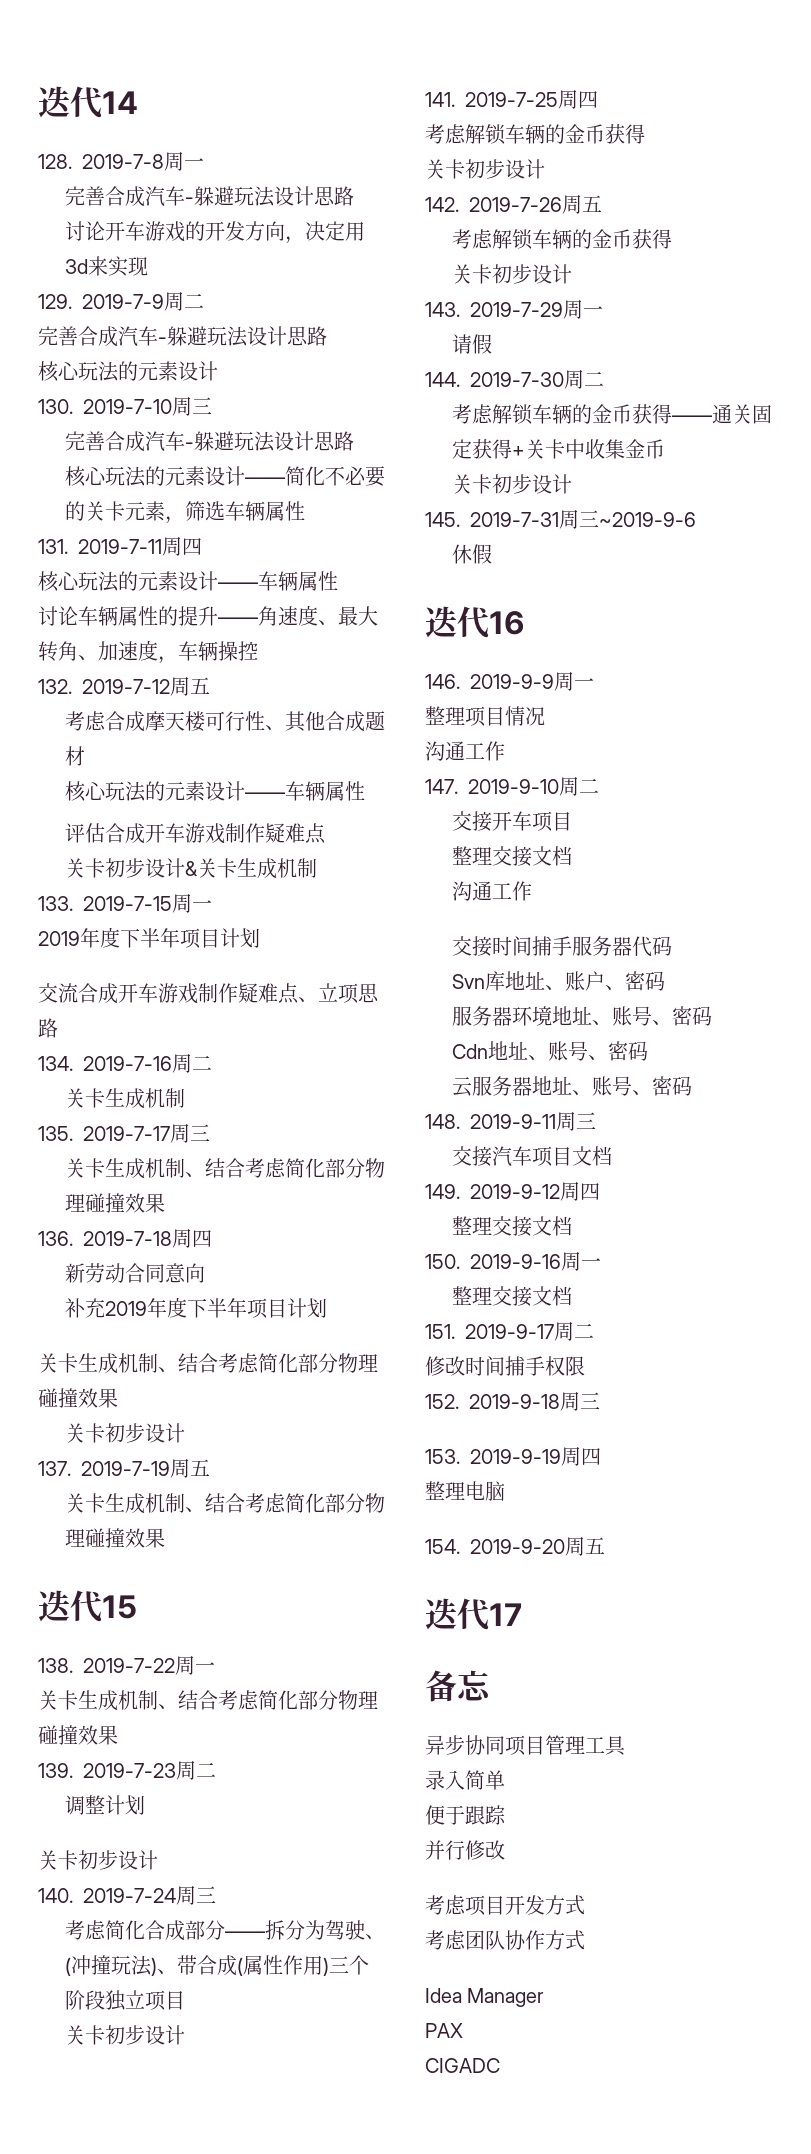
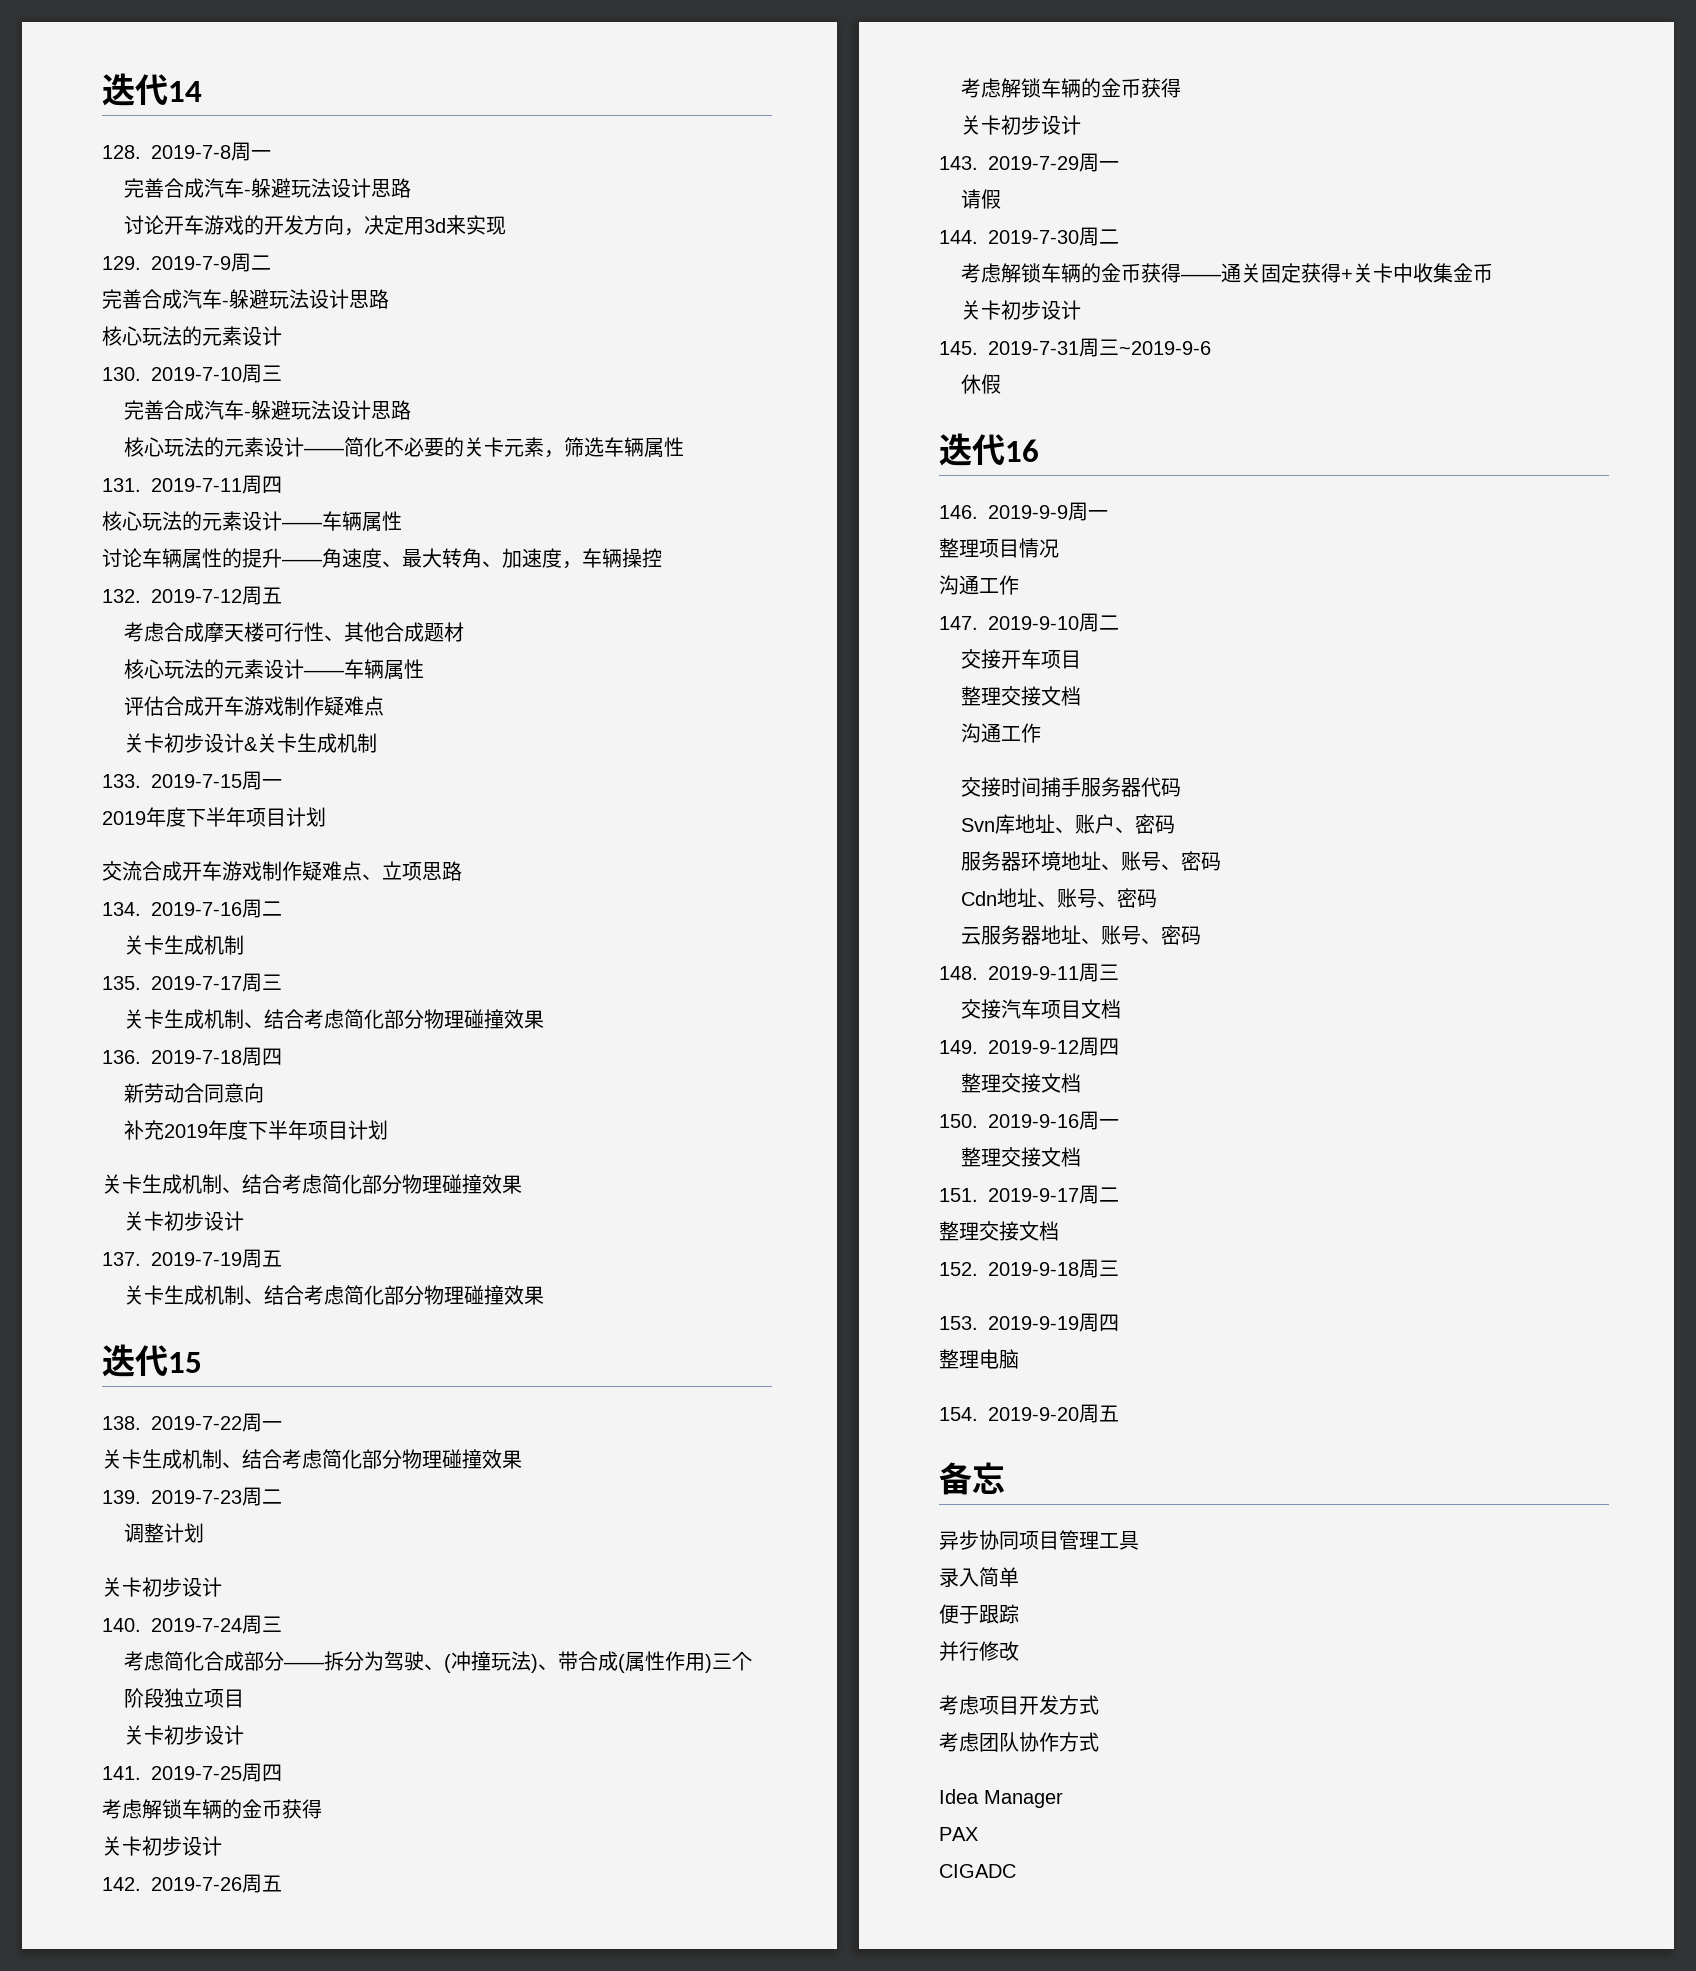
  151. 2019-9-17周二
- 修改时间捕手权限
+ 整理交接文档
- 迭代17

